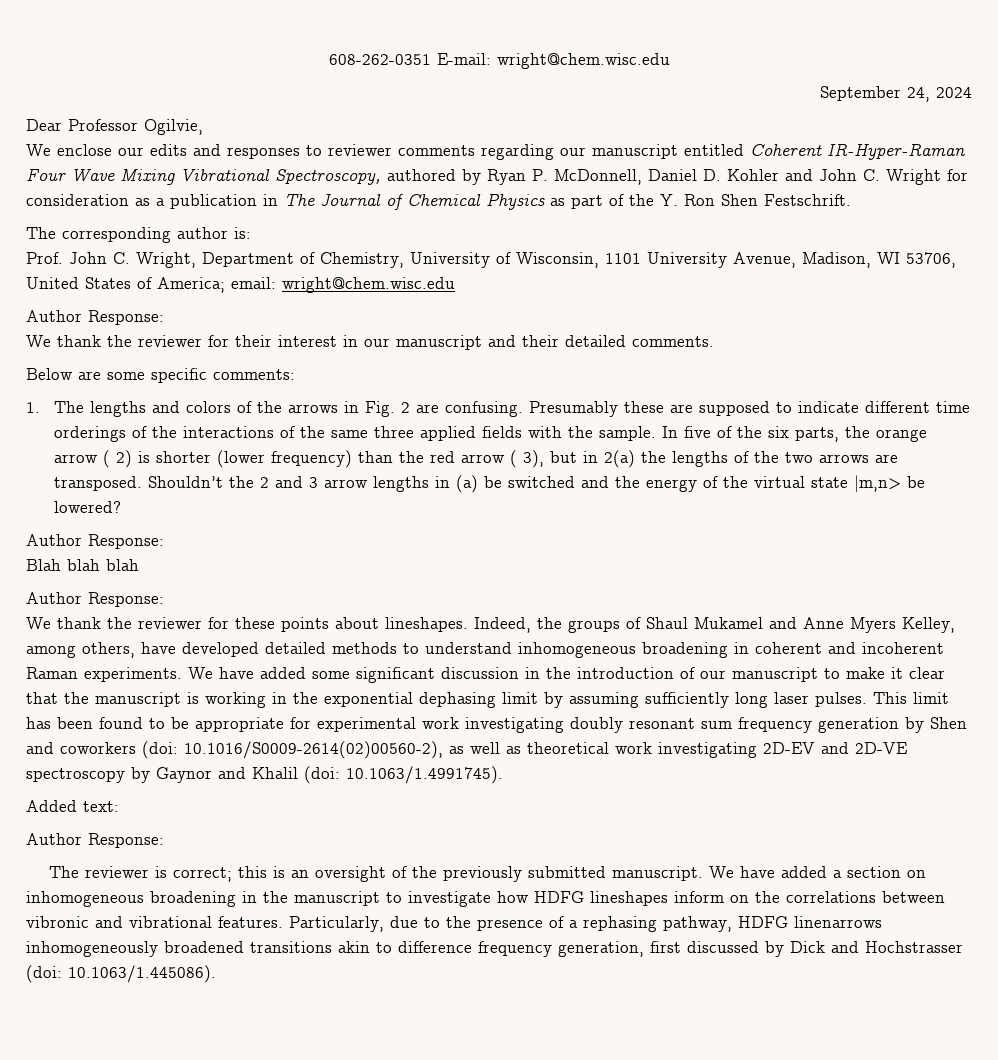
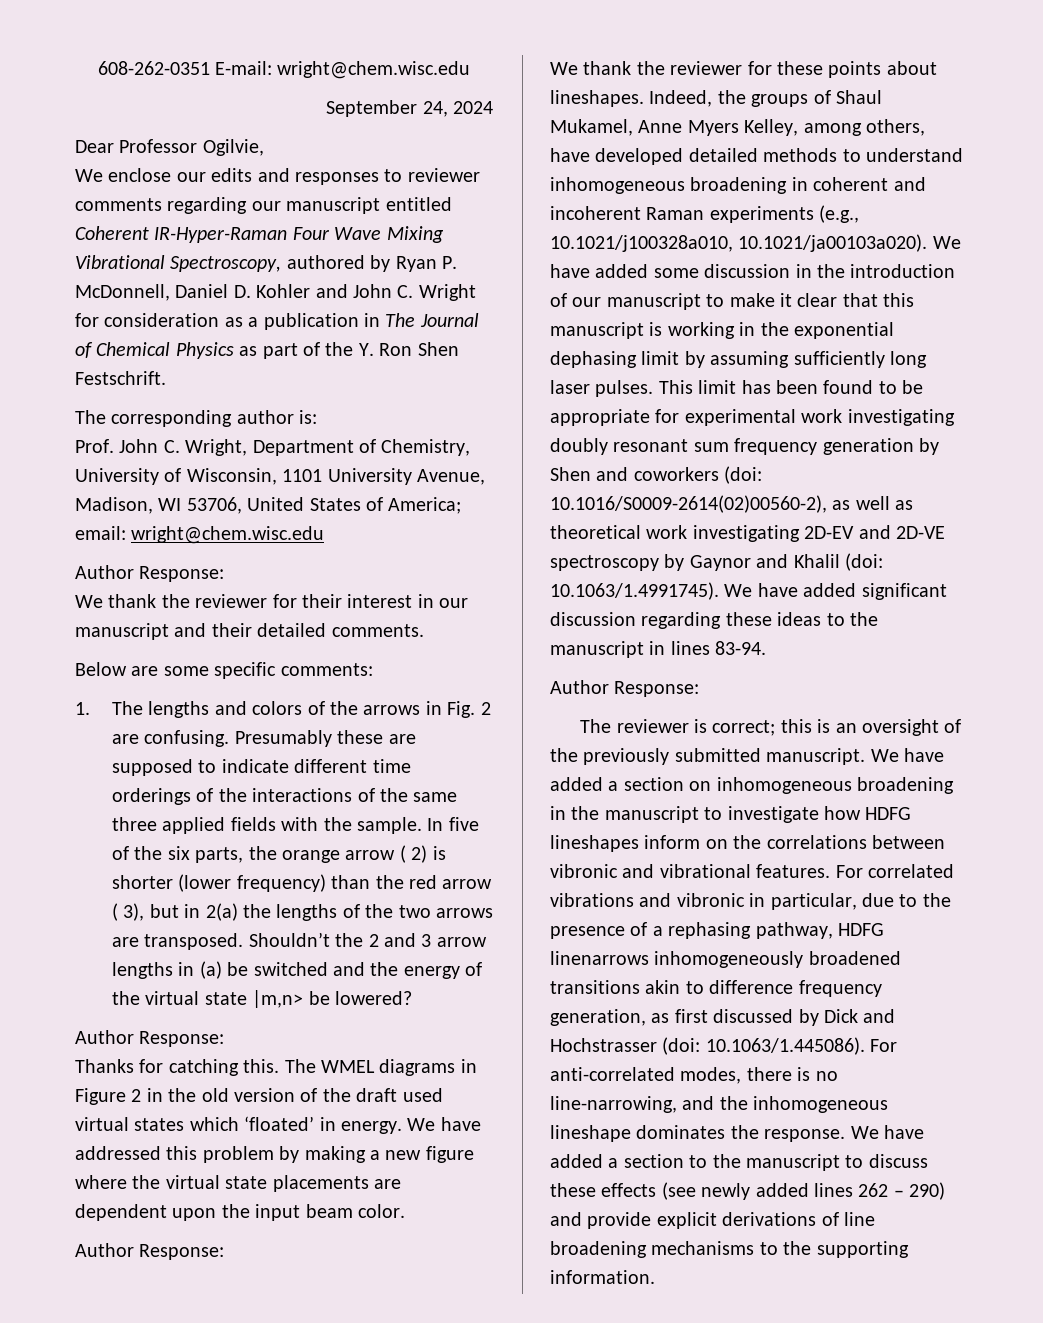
- Blah blah blah
+ Thanks for catching this. The WMEL diagrams in Figure 2 in the old version of the draft used virtual states which ‘floated’ in energy. We have addressed this problem by making a new figure where the virtual state placements are dependent upon the input beam color.
- Indeed, the groups of Shaul Mukamel and Anne Myers Kelley, among others, have developed detailed methods to understand inhomogeneous broadening in coherent and incoherent Raman experiments. We have added some significant discussion in the introduction of our manuscript to make it clear that the manuscript is working in the exponential dephasing limit by assuming sufficiently long laser pulses.
+ Indeed, the groups of Shaul Mukamel, Anne Myers Kelley, among others, have developed detailed methods to understand inhomogeneous broadening in coherent and incoherent Raman experiments (e.g., 10.1021/j100328a010, 10.1021/ja00103a020). We have added some discussion in the introduction of our manuscript to make it clear that this manuscript is working in the exponential dephasing limit by assuming sufficiently long laser pulses.
- This limit has been found to be appropriate for experimental work investigating doubly resonant sum frequency generation by Shen and coworkers (doi: 10.1016/S0009-2614(02)00560-2), as well as theoretical work investigating 2D-EV and 2D-VE spectroscopy by Gaynor and Khalil (doi: 10.1063/1.4991745).
- Added text:
+ This limit has been found to be appropriate for experimental work investigating doubly resonant sum frequency generation by Shen and coworkers (doi: 10.1016/S0009-2614(02)00560-2), as well as theoretical work investigating 2D-EV and 2D-VE spectroscopy by Gaynor and Khalil (doi: 10.1063/1.4991745). We have added significant discussion regarding these ideas to the manuscript in lines 83-94.
- Particularly, due to the presence of a rephasing pathway, HDFG linenarrows inhomogeneously broadened transitions akin to difference frequency generation, first discussed by Dick and Hochstrasser (doi: 10.1063/1.445086).
+ For correlated vibrations and vibronic in particular, due to the presence of a rephasing pathway, HDFG linenarrows inhomogeneously broadened transitions akin to difference frequency generation, as first discussed by Dick and Hochstrasser (doi: 10.1063/1.445086). For anti-correlated modes, there is no line-narrowing, and the inhomogeneous lineshape dominates the response. We have added a section to the manuscript to discuss these effects (see newly added lines 262 – 290) and provide explicit derivations of line broadening mechanisms to the supporting information.

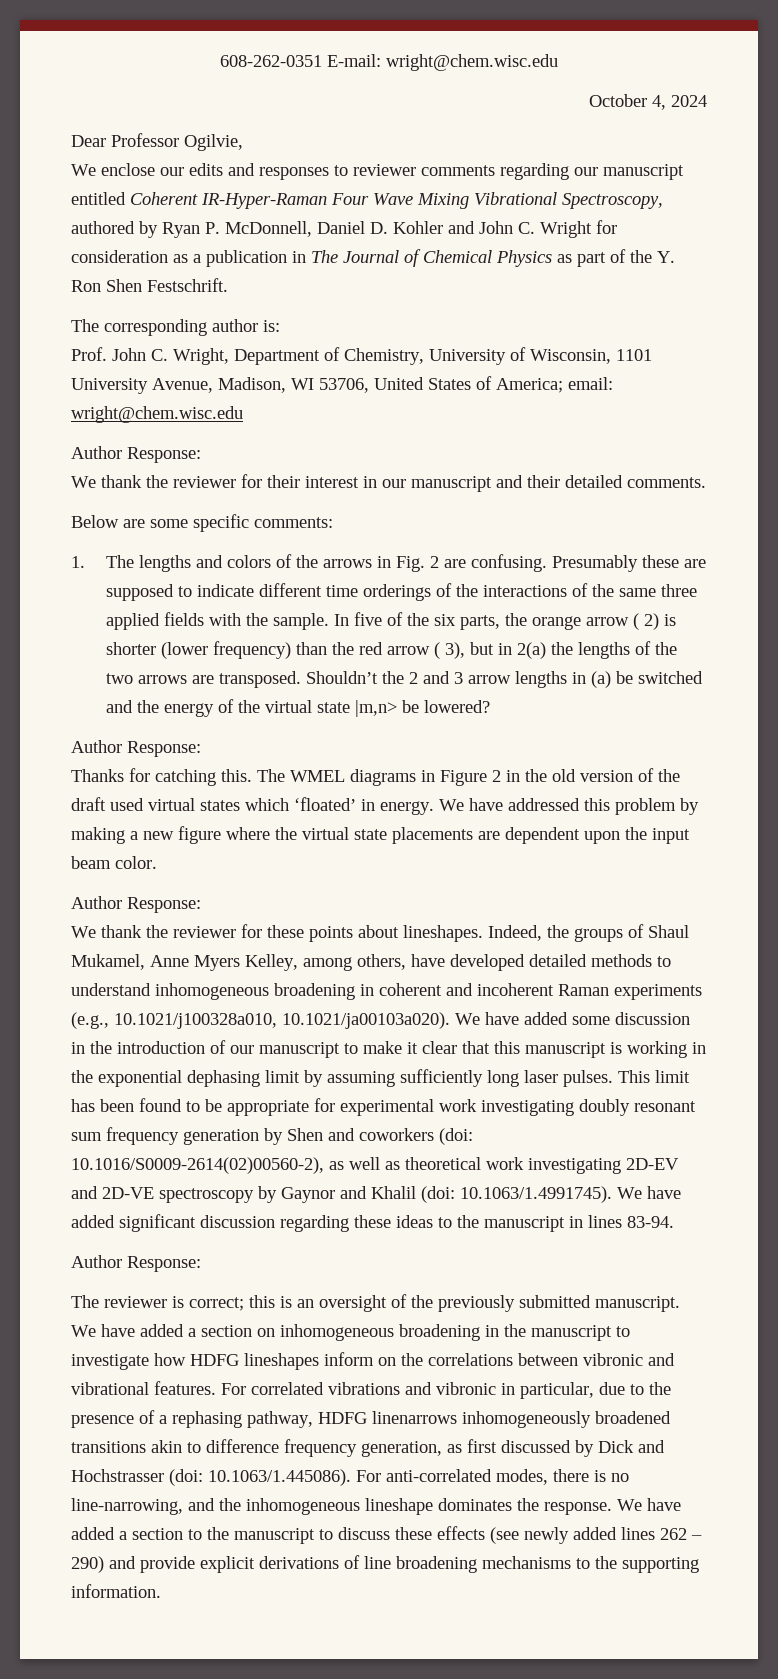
- September 24, 2024
+ October 4, 2024

